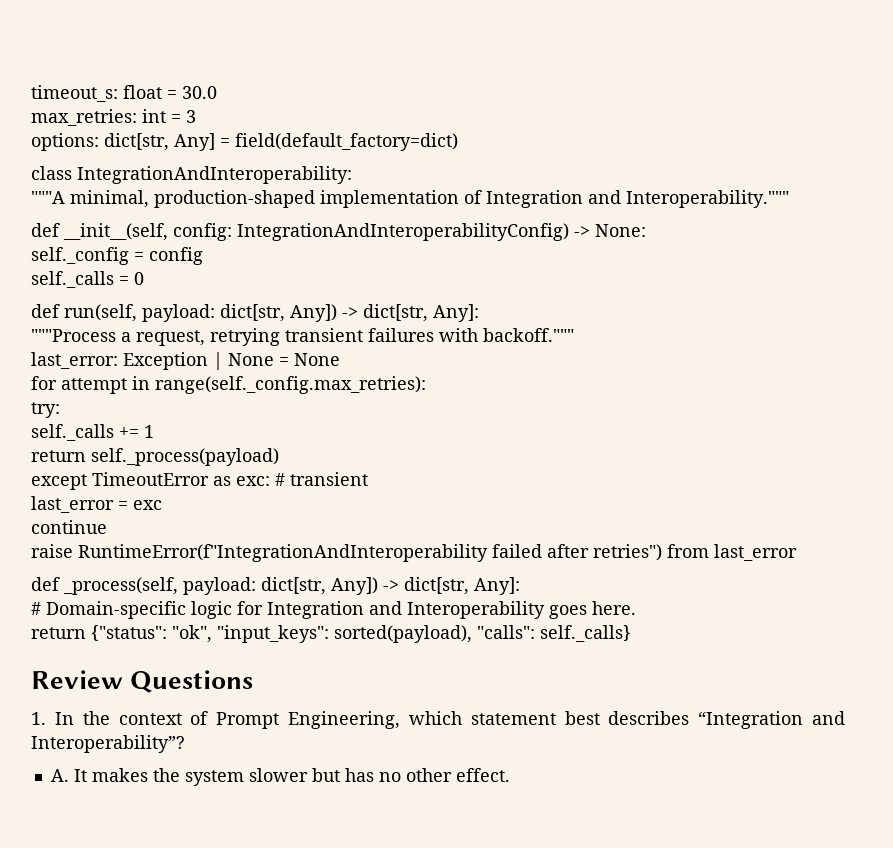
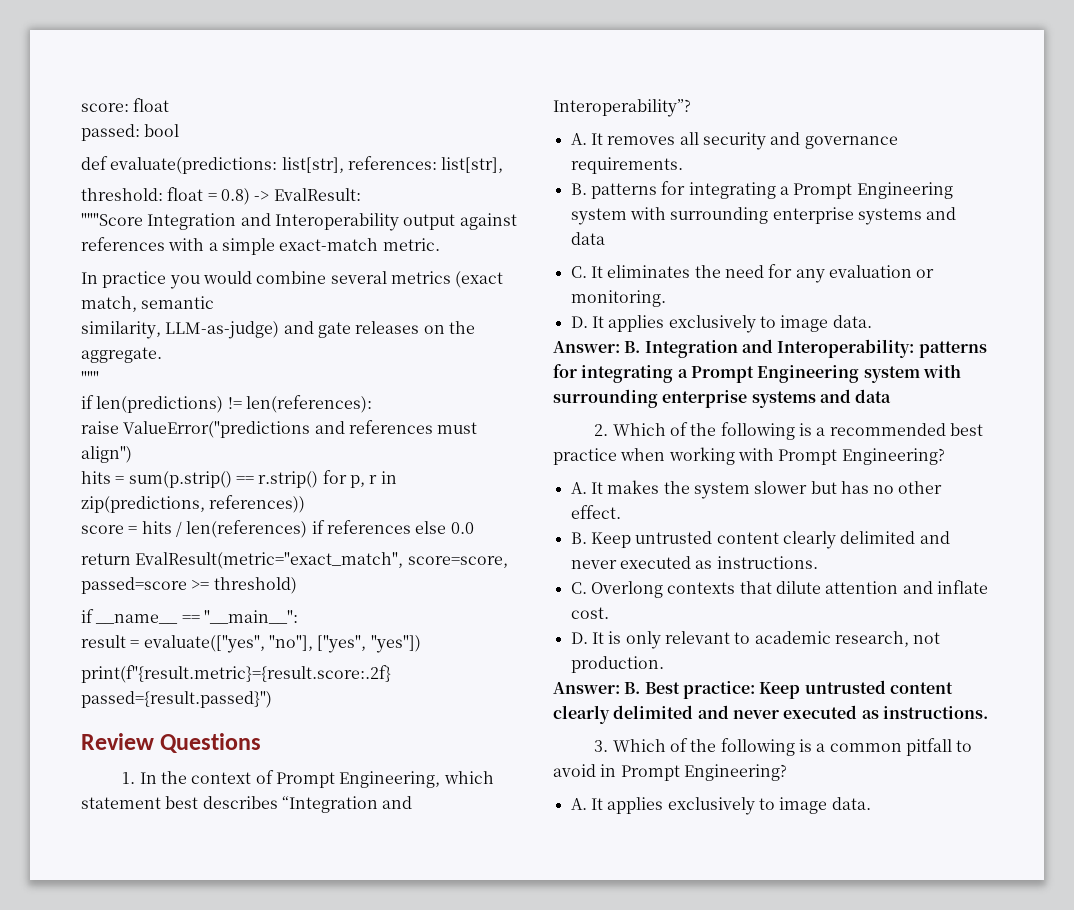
- timeout_s: float = 30.0
- max_retries: int = 3
- options: dict[str, Any] = field(default_factory=dict)
- class IntegrationAndInteroperability:
- """A minimal, production-shaped implementation of Integration and Interoperability."""
- def __init__(self, config: IntegrationAndInteroperabilityConfig) -> None:
- self._config = config
- self._calls = 0
- def run(self, payload: dict[str, Any]) -> dict[str, Any]:
- """Process a request, retrying transient failures with backoff."""
- last_error: Exception | None = None
- for attempt in range(self._config.max_retries):
- try:
- self._calls += 1
- return self._process(payload)
- except TimeoutError as exc: # transient
- last_error = exc
- continue
- raise RuntimeError(f"IntegrationAndInteroperability failed after retries") from last_error
- def _process(self, payload: dict[str, Any]) -> dict[str, Any]:
- # Domain-specific logic for Integration and Interoperability goes here.
- return {"status": "ok", "input_keys": sorted(payload), "calls": self._calls}
+ score: float
+ passed: bool
+ def evaluate(predictions: list[str], references: list[str],
+ threshold: float = 0.8) -> EvalResult:
+ """Score Integration and Interoperability output against references with a simple exact-match metric.
+ In practice you would combine several metrics (exact match, semantic
+ similarity, LLM-as-judge) and gate releases on the aggregate.
+ """
+ if len(predictions) != len(references):
+ raise ValueError("predictions and references must align")
+ hits = sum(p.strip() == r.strip() for p, r in zip(predictions, references))
+ score = hits / len(references) if references else 0.0
+ return EvalResult(metric="exact_match", score=score, passed=score >= threshold)
+ if __name__ == "__main__":
+ result = evaluate(["yes", "no"], ["yes", "yes"])
+ print(f"{result.metric}={result.score:.2f} passed={result.passed}")
+ A. It removes all security and governance requirements.
+ B. patterns for integrating a Prompt Engineering system with surrounding enterprise systems and data
+ C. It eliminates the need for any evaluation or monitoring.
+ D. It applies exclusively to image data.
+ Answer: B. Integration and Interoperability: patterns for integrating a Prompt Engineering system with surrounding enterprise systems and data
+ 2. Which of the following is a recommended best practice when working with Prompt Engineering?
+ B. Keep untrusted content clearly delimited and never executed as instructions.
+ C. Overlong contexts that dilute attention and inflate cost.
+ D. It is only relevant to academic research, not production.
+ Answer: B. Best practice: Keep untrusted content clearly delimited and never executed as instructions.
+ 3. Which of the following is a common pitfall to avoid in Prompt Engineering?
+ A. It applies exclusively to image data.

